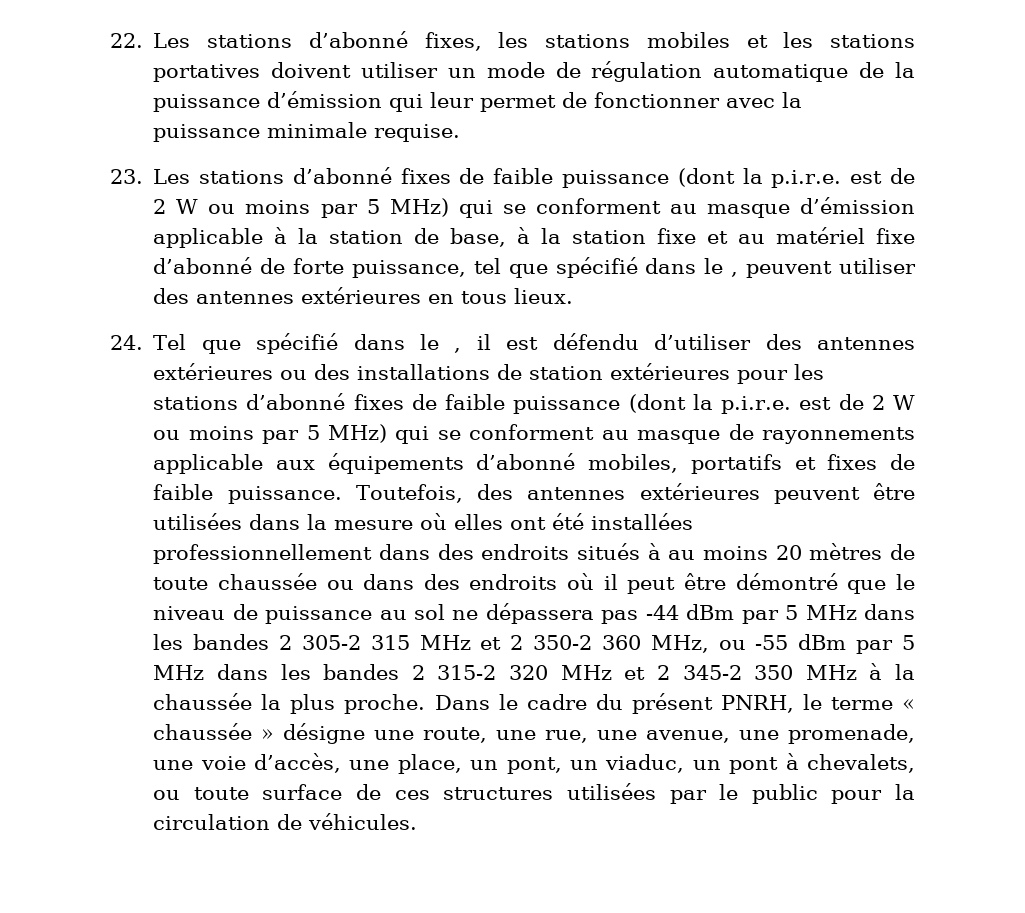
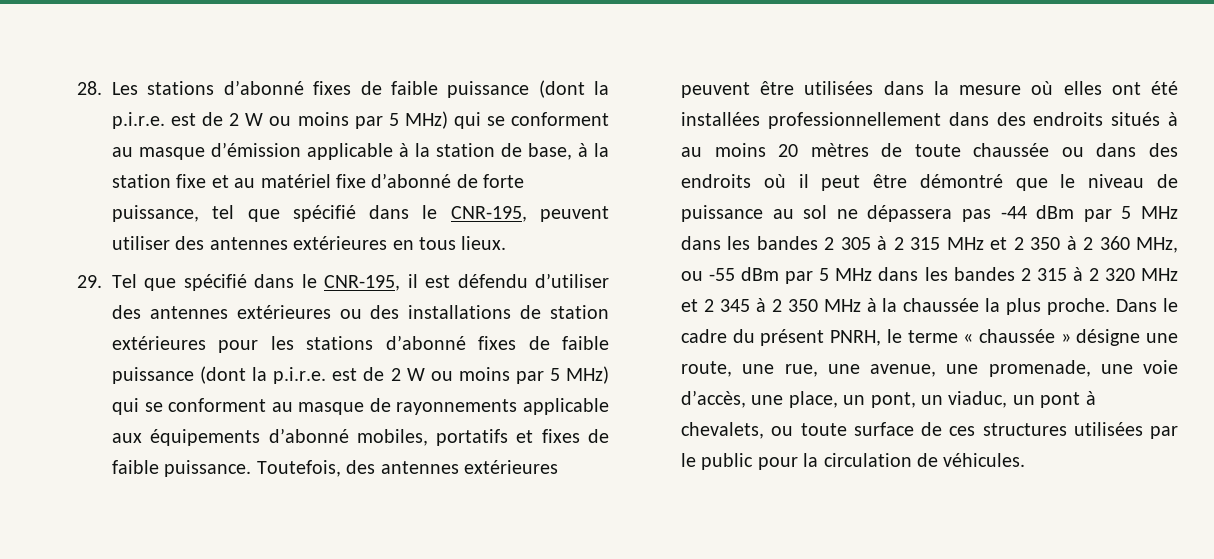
- 22. Les stations d’abonné fixes, les stations mobiles et les stations portatives doivent utiliser un mode de régulation automatique de la puissance d’émission qui leur permet de fonctionner avec la puissance minimale requise.
- 23. Les stations d’abonné fixes de faible puissance (dont la p.i.r.e. est de 2 W ou moins par 5 MHz) qui se conforment au masque d’émission applicable à la station de base, à la station fixe et au matériel fixe d’abonné de forte puissance, tel que spécifié dans le , peuvent utiliser des antennes extérieures en tous lieux.
+ 28. Les stations d’abonné fixes de faible puissance (dont la p.i.r.e. est de 2 W ou moins par 5 MHz) qui se conforment au masque d’émission applicable à la station de base, à la station fixe et au matériel fixe d’abonné de forte puissance, tel que spécifié dans le CNR-195, peuvent utiliser des antennes extérieures en tous lieux.
- 24. Tel que spécifié dans le , il est défendu d’utiliser des antennes extérieures ou des installations de station extérieures pour les stations d’abonné fixes de faible puissance (dont la p.i.r.e. est de 2 W ou moins par 5 MHz) qui se conforment au masque de rayonnements applicable aux équipements d’abonné mobiles, portatifs et fixes de faible puissance.
+ 29. Tel que spécifié dans le CNR-195, il est défendu d’utiliser des antennes extérieures ou des installations de station extérieures pour les stations d’abonné fixes de faible puissance (dont la p.i.r.e. est de 2 W ou moins par 5 MHz) qui se conforment au masque de rayonnements applicable aux équipements d’abonné mobiles, portatifs et fixes de faible puissance.
- Toutefois, des antennes extérieures peuvent être utilisées dans la mesure où elles ont été installées professionnellement dans des endroits situés à au moins 20 mètres de toute chaussée ou dans des endroits où il peut être démontré que le niveau de puissance au sol ne dépassera pas -44 dBm par 5 MHz dans les bandes 2 305-2 315 MHz et 2 350-2 360 MHz, ou -55 dBm par 5 MHz dans les bandes 2 315-2 320 MHz et 2 345-2 350 MHz à la chaussée la plus proche.
+ Toutefois, des antennes extérieures peuvent être utilisées dans la mesure où elles ont été installées professionnellement dans des endroits situés à au moins 20 mètres de toute chaussée ou dans des endroits où il peut être démontré que le niveau de puissance au sol ne dépassera pas -44 dBm par 5 MHz dans les bandes 2 305 à 2 315 MHz et 2 350 à 2 360 MHz, ou -55 dBm par 5 MHz dans les bandes 2 315 à 2 320 MHz et 2 345 à 2 350 MHz à la chaussée la plus proche.

